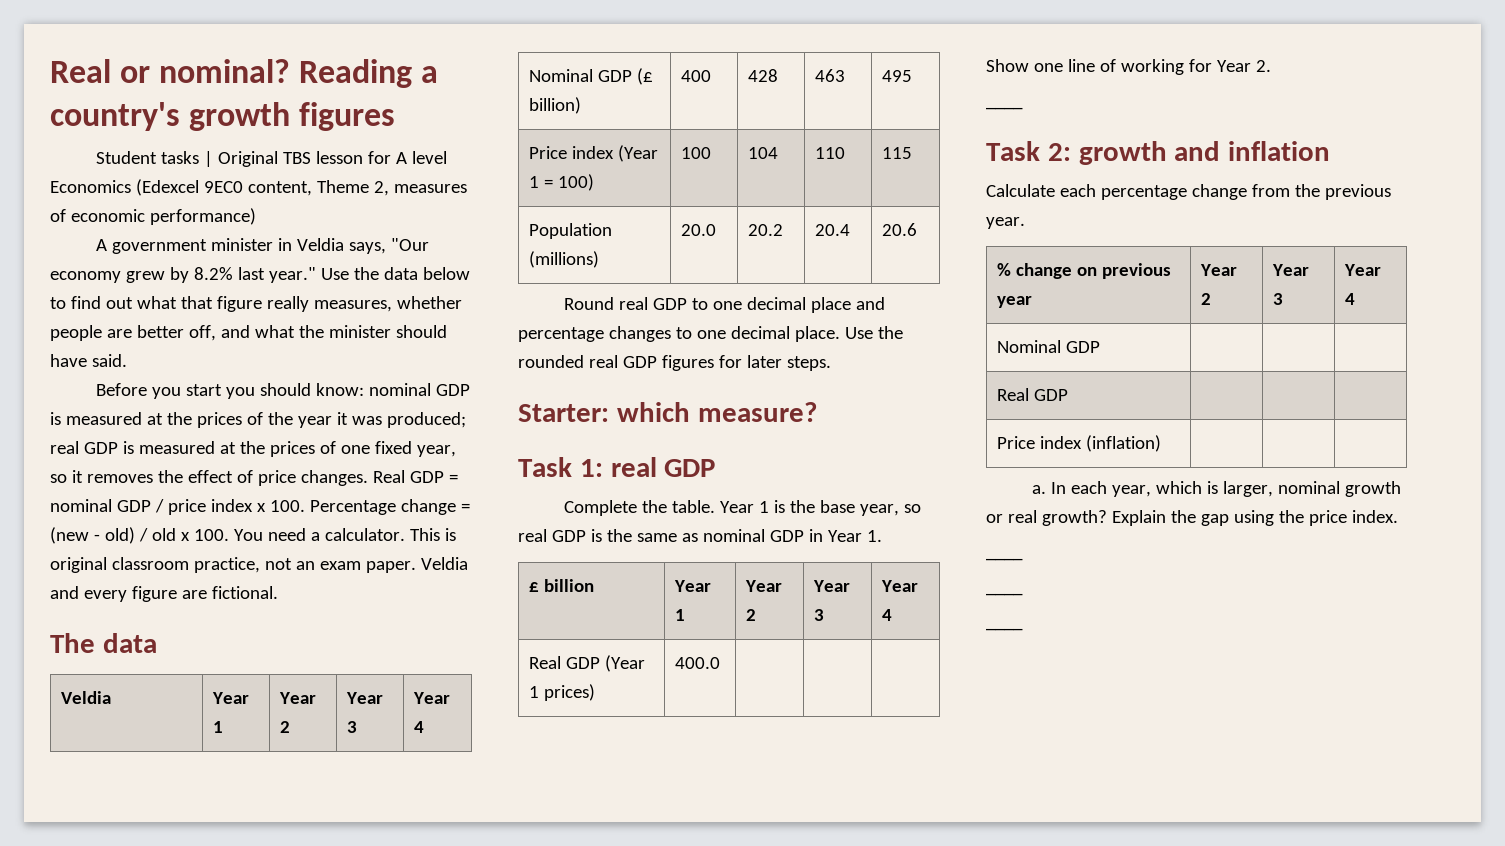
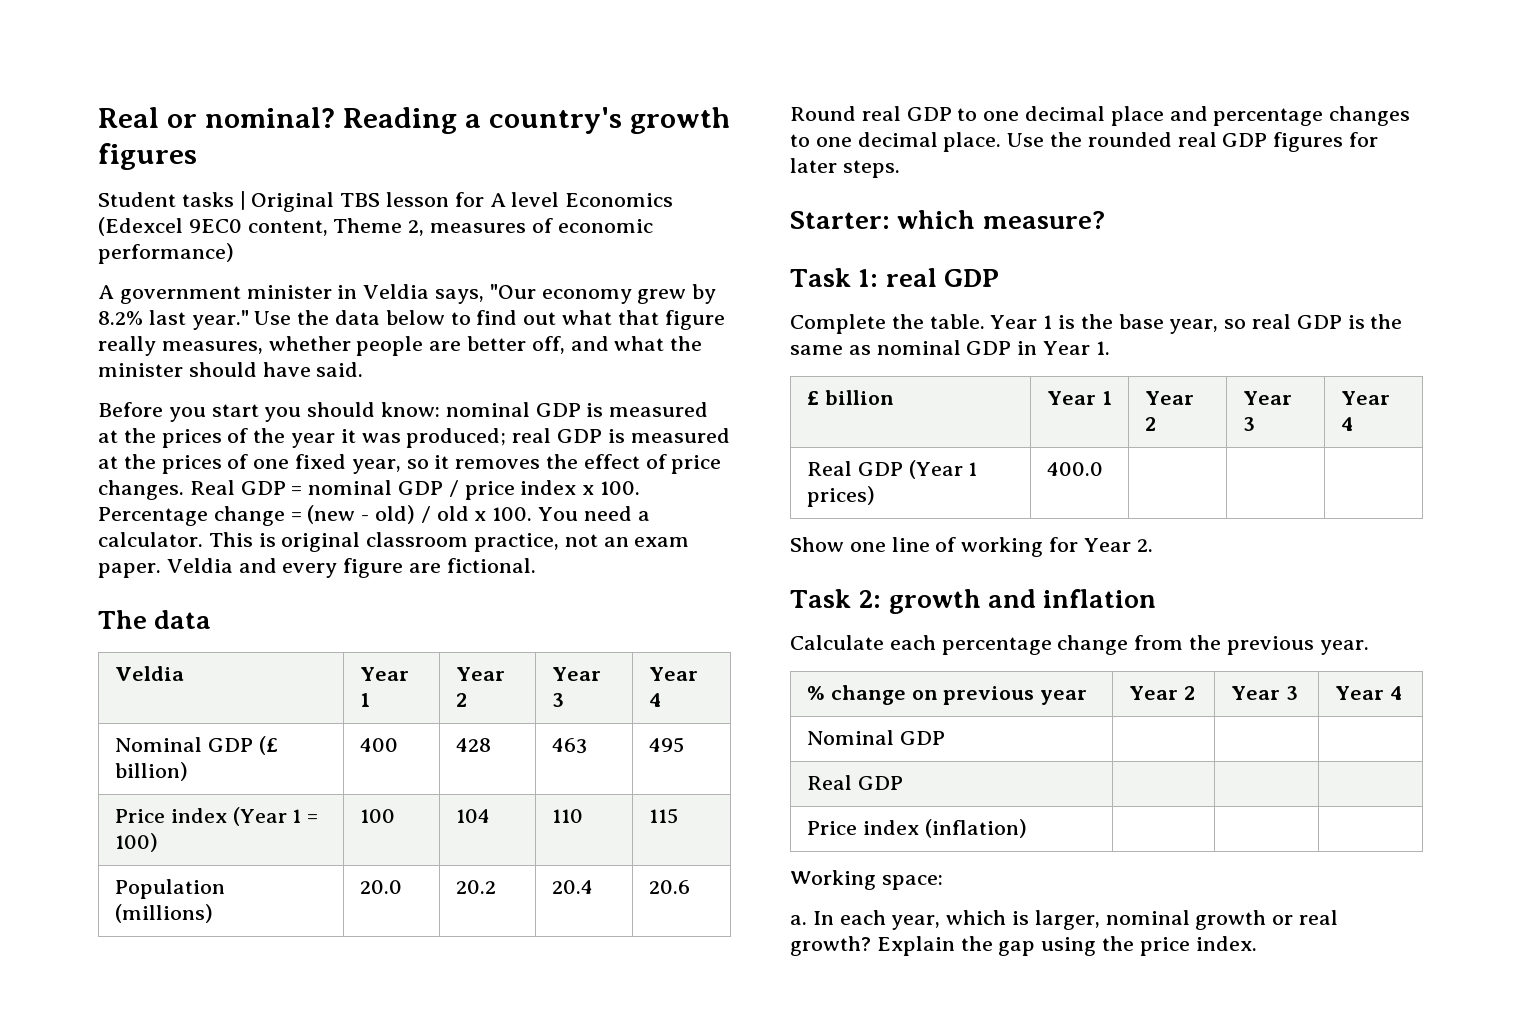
  Show one line of working for Year 2.
- ____
+ Working space:
  Explain the gap using the price index.
- ____
- ____
- ____

